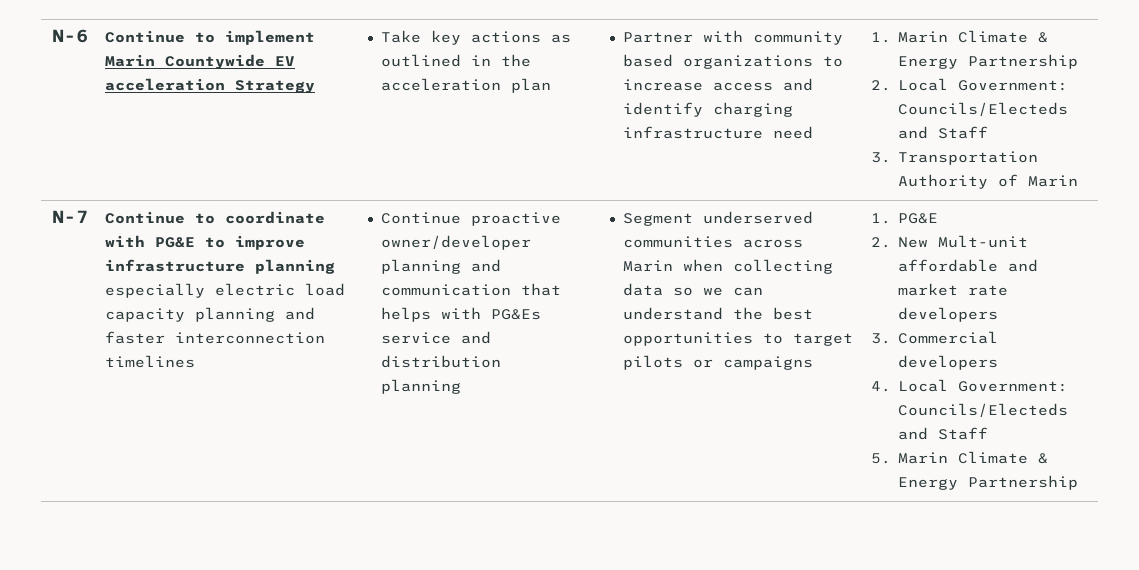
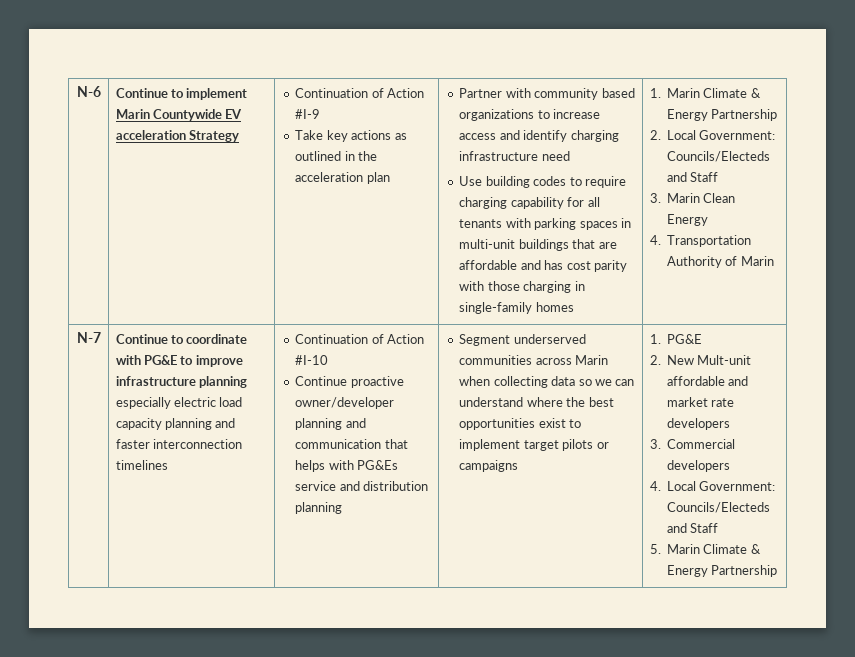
+ Continuation of Action #I-9
+ Use building codes to require charging capability for all tenants with parking spaces in multi-unit buildings that are affordable and has cost parity with those charging in single-family homes
- 3. Transportation Authority of Marin
+ 3. Marin Clean Energy
+ 4. Transportation Authority of Marin
+ Continuation of Action #I-10
- Segment underserved communities across Marin when collecting data so we can understand the best opportunities to target pilots or campaigns
+ Segment underserved communities across Marin when collecting data so we can understand where the best opportunities exist to implement target pilots or campaigns

